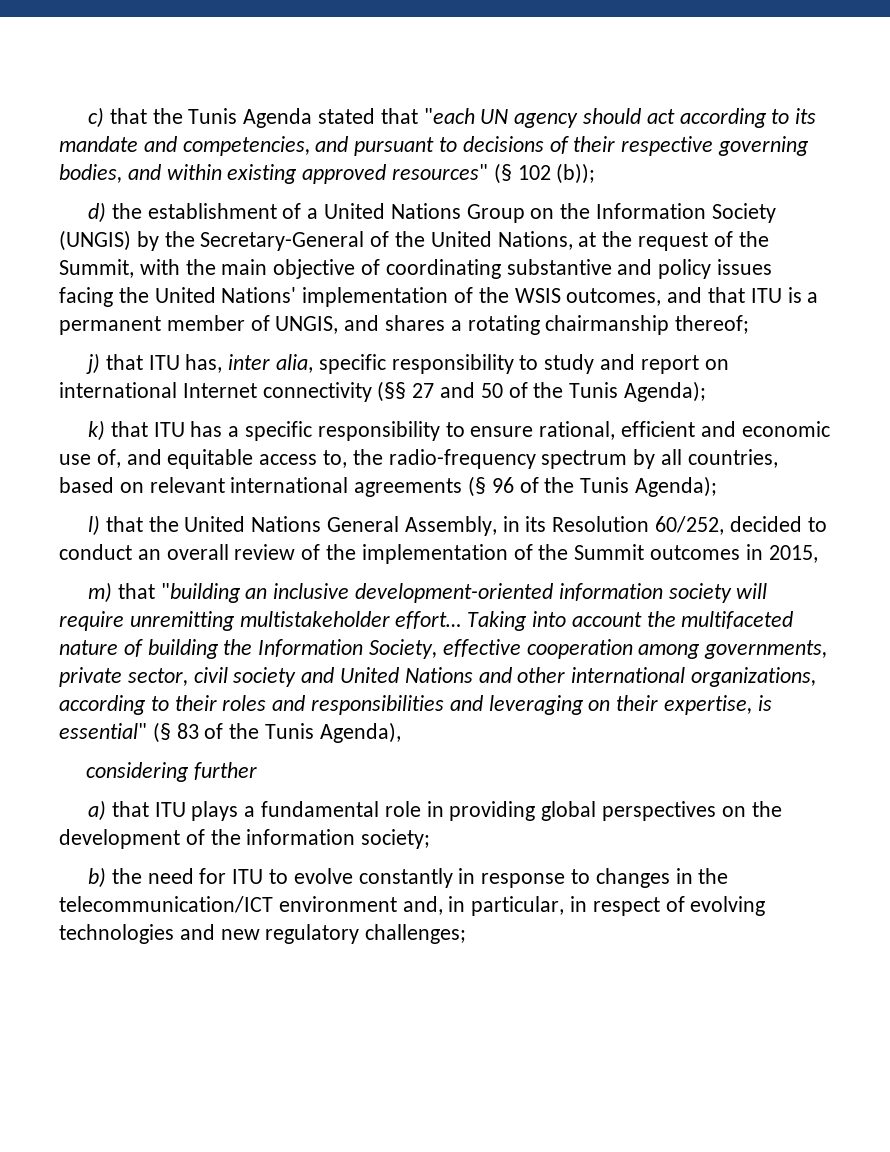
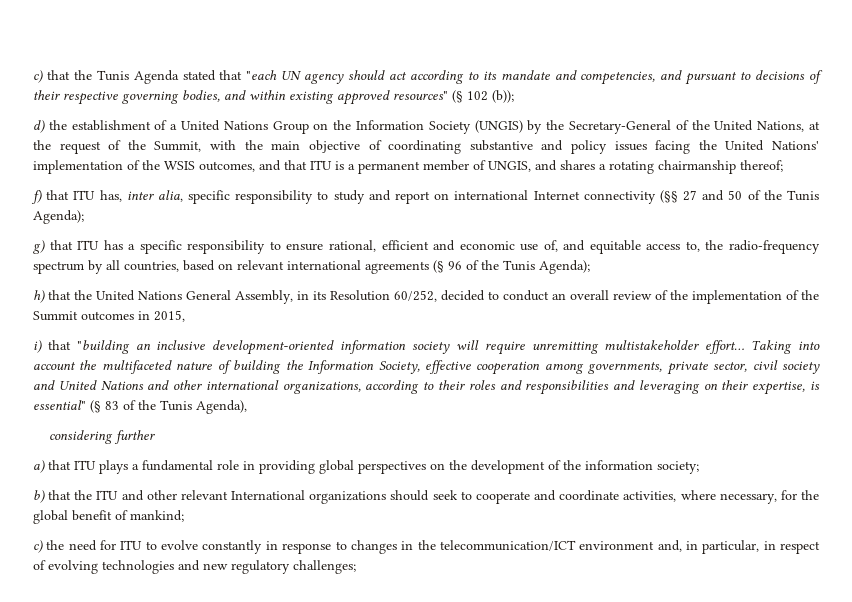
- j) that ITU has, inter alia, specific responsibility to study and report on international Internet connectivity (§§ 27 and 50 of the Tunis Agenda);
+ f) that ITU has, inter alia, specific responsibility to study and report on international Internet connectivity (§§ 27 and 50 of the Tunis Agenda);
- k) that ITU has a specific responsibility to ensure rational, efficient and economic use of, and equitable access to, the radio-frequency spectrum by all countries, based on relevant international agreements (§ 96 of the Tunis Agenda);
+ g) that ITU has a specific responsibility to ensure rational, efficient and economic use of, and equitable access to, the radio-frequency spectrum by all countries, based on relevant international agreements (§ 96 of the Tunis Agenda);
- l) that the United Nations General Assembly, in its Resolution 60/252, decided to conduct an overall review of the implementation of the Summit outcomes in 2015,
+ h) that the United Nations General Assembly, in its Resolution 60/252, decided to conduct an overall review of the implementation of the Summit outcomes in 2015,
- m) that "building an inclusive development-oriented information society will require unremitting multistakeholder effort…
+ i) that "building an inclusive development-oriented information society will require unremitting multistakeholder effort…
- b) the need for ITU to evolve constantly in response to changes in the telecommunication/ICT environment and, in particular, in respect of evolving technologies and new regulatory challenges;
+ b) that the ITU and other relevant International organizations should seek to cooperate and coordinate activities, where necessary, for the global benefit of mankind;
+ c) the need for ITU to evolve constantly in response to changes in the telecommunication/ICT environment and, in particular, in respect of evolving technologies and new regulatory challenges;

